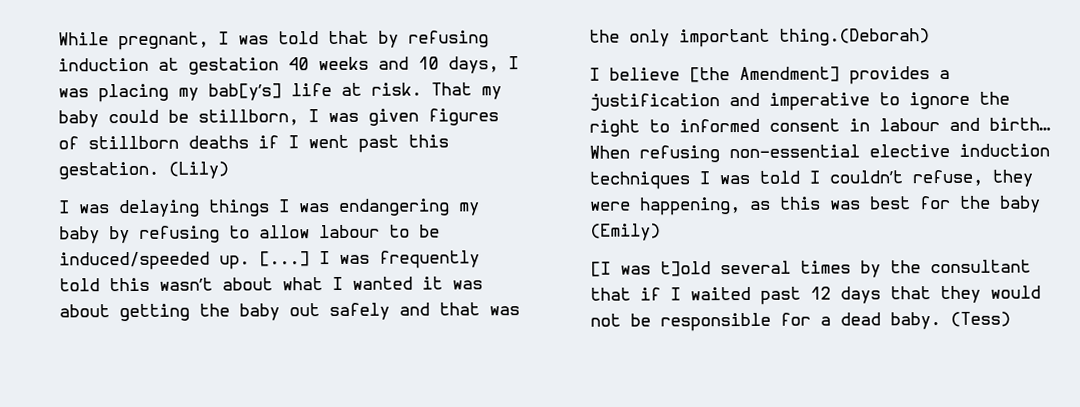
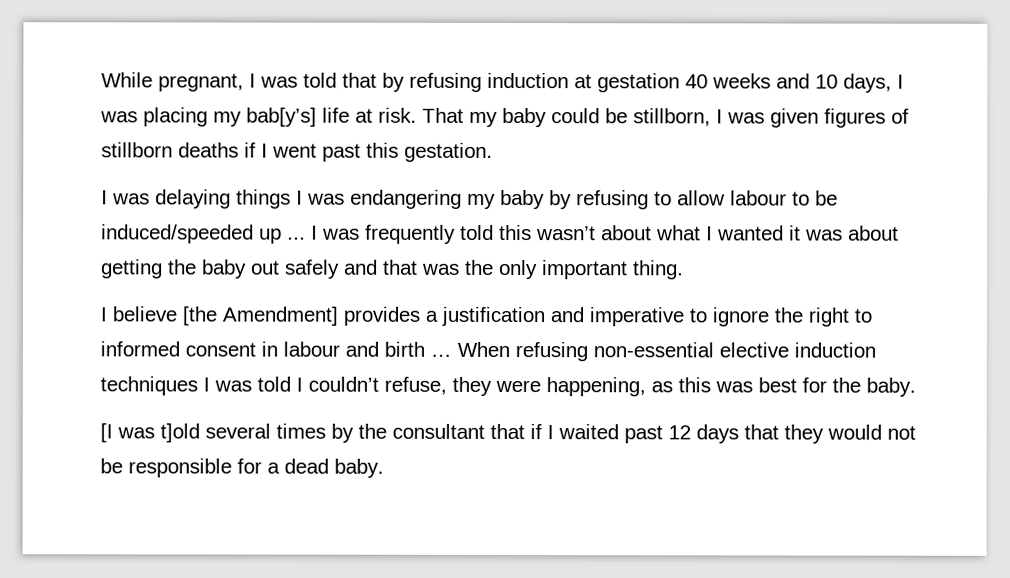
- (Lily)
- I was delaying things I was endangering my baby by refusing to allow labour to be induced/speeded up. [...]
+ I was delaying things I was endangering my baby by refusing to allow labour to be induced/speeded up ...
- I was frequently told this wasn’t about what I wanted it was about getting the baby out safely and that was the only important thing.(Deborah)
+ I was frequently told this wasn’t about what I wanted it was about getting the baby out safely and that was the only important thing.
- I believe [the Amendment] provides a justification and imperative to ignore the right to informed consent in labour and birth…
+ I believe [the Amendment] provides a justification and imperative to ignore the right to informed consent in labour and birth …
- When refusing non-essential elective induction techniques I was told I couldn’t refuse, they were happening, as this was best for the baby (Emily)
+ When refusing non-essential elective induction techniques I was told I couldn’t refuse, they were happening, as this was best for the baby.
- (Tess)

